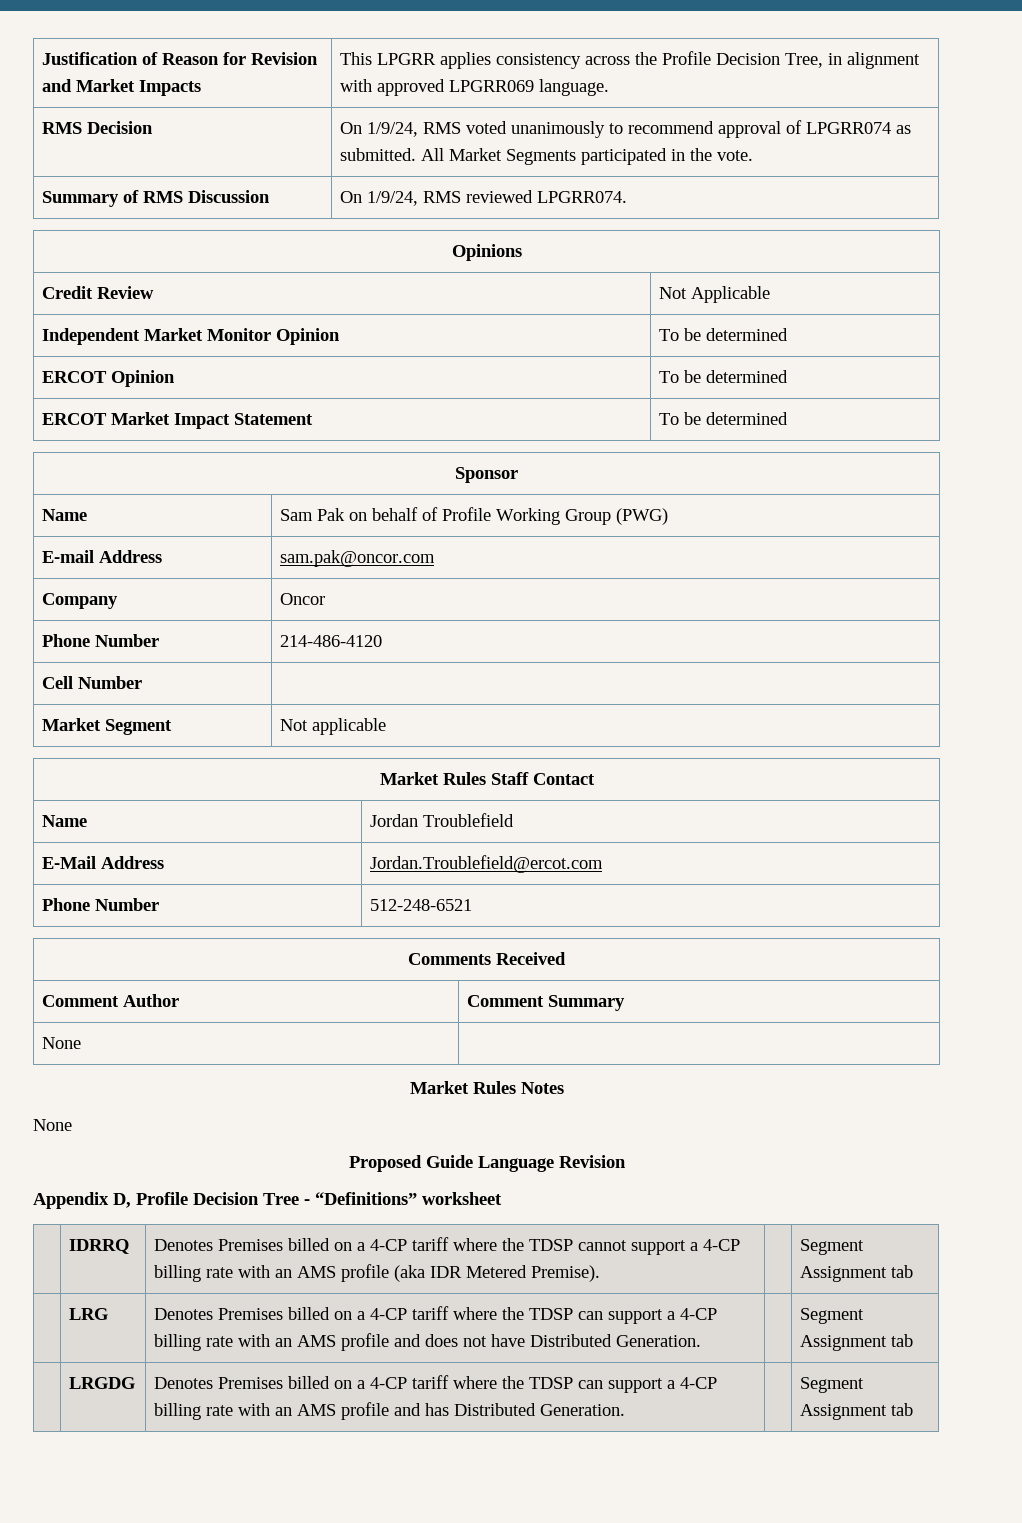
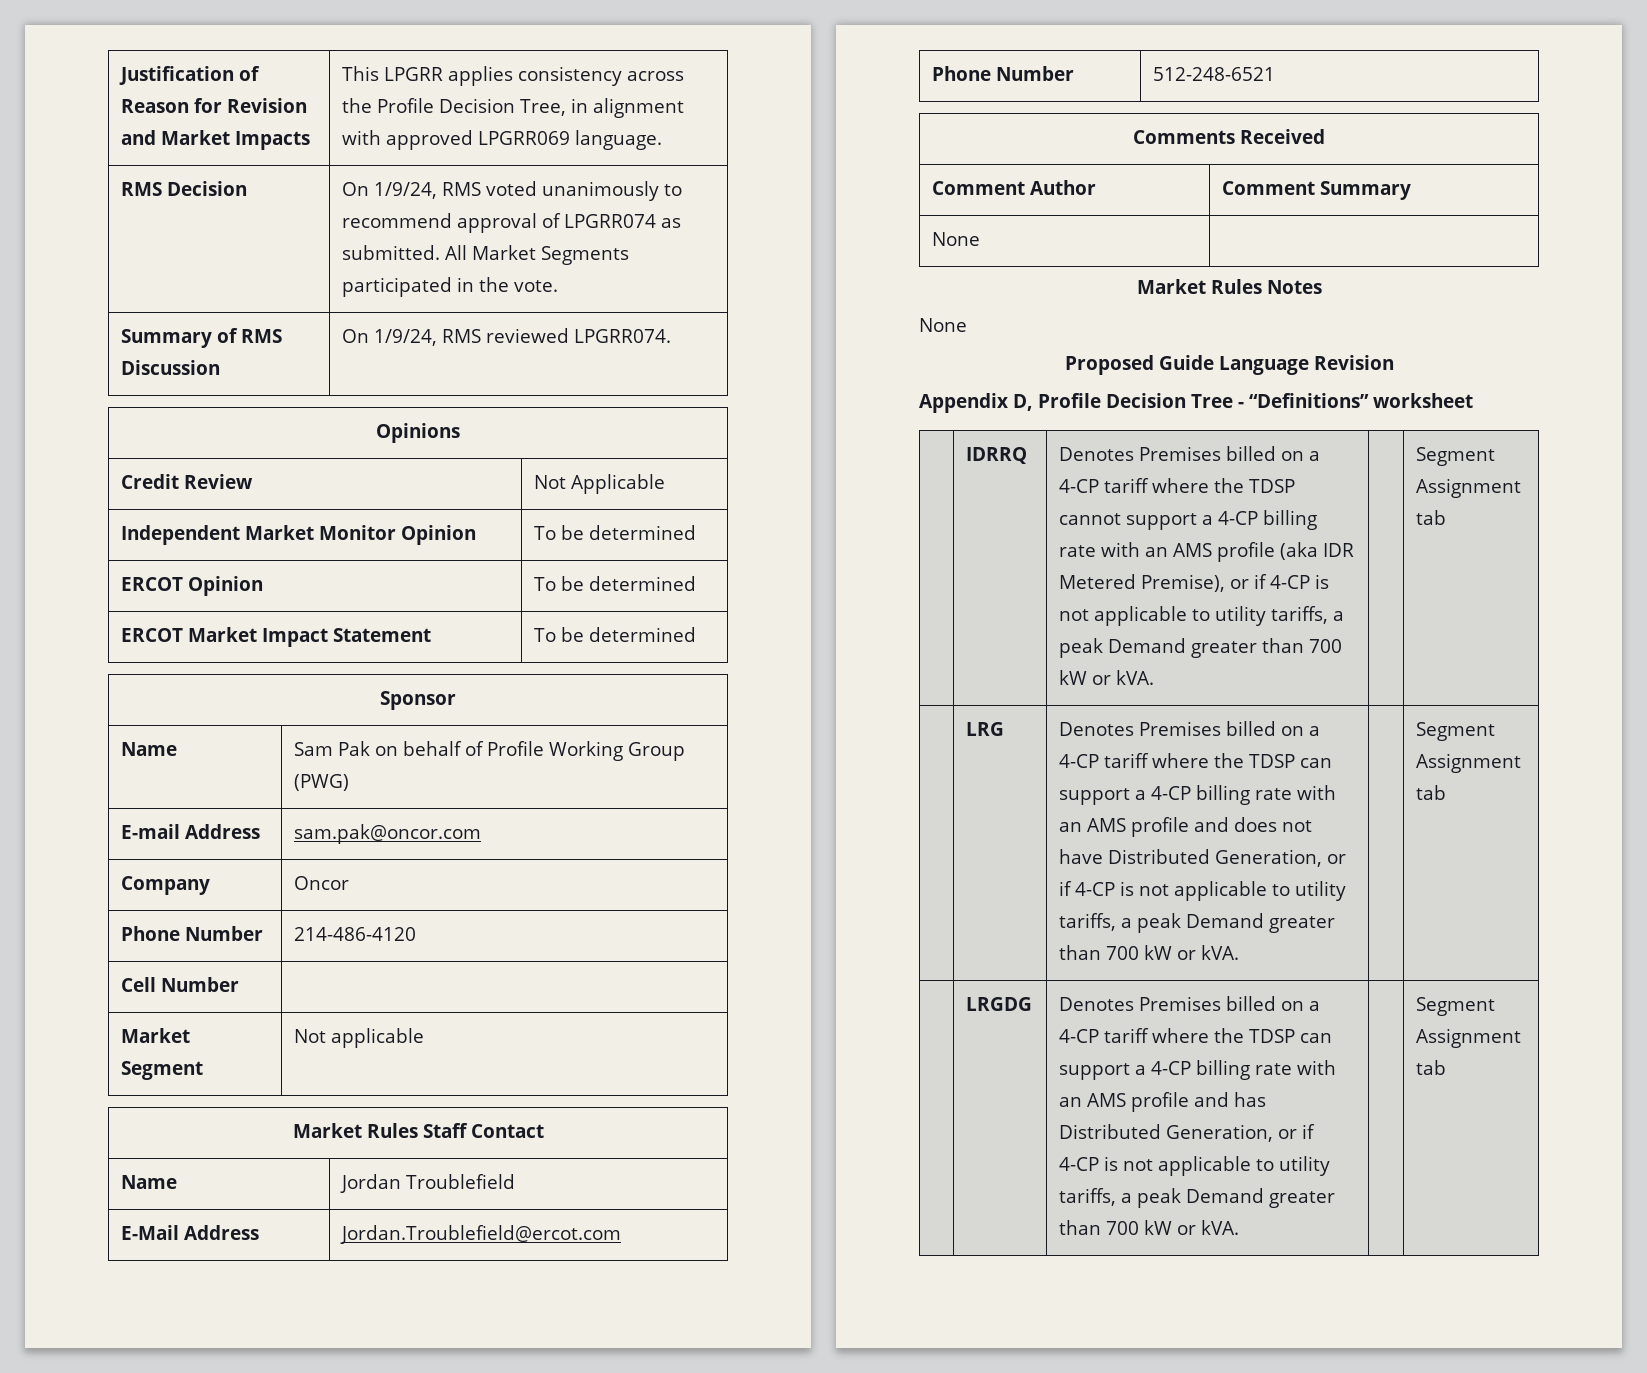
- Denotes Premises billed on a 4-CP tariff where the TDSP cannot support a 4-CP billing rate with an AMS profile (aka IDR Metered Premise).
+ Denotes Premises billed on a 4-CP tariff where the TDSP cannot support a 4-CP billing rate with an AMS profile (aka IDR Metered Premise), or if 4-CP is not applicable to utility tariffs, a peak Demand greater than 700 kW or kVA.
- Denotes Premises billed on a 4-CP tariff where the TDSP can support a 4-CP billing rate with an AMS profile and does not have Distributed Generation.
+ Denotes Premises billed on a 4-CP tariff where the TDSP can support a 4-CP billing rate with an AMS profile and does not have Distributed Generation, or if 4-CP is not applicable to utility tariffs, a peak Demand greater than 700 kW or kVA.
- Denotes Premises billed on a 4-CP tariff where the TDSP can support a 4-CP billing rate with an AMS profile and has Distributed Generation.
+ Denotes Premises billed on a 4-CP tariff where the TDSP can support a 4-CP billing rate with an AMS profile and has Distributed Generation, or if 4-CP is not applicable to utility tariffs, a peak Demand greater than 700 kW or kVA.

